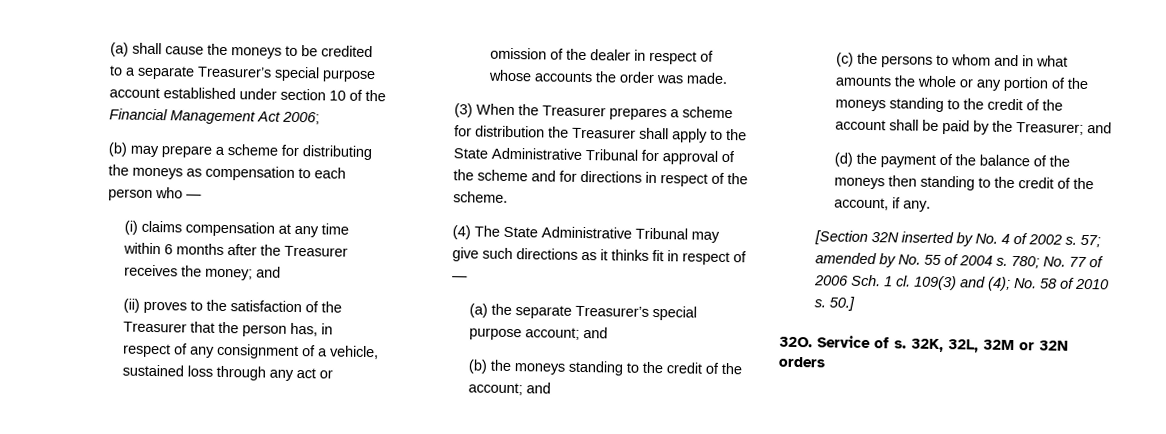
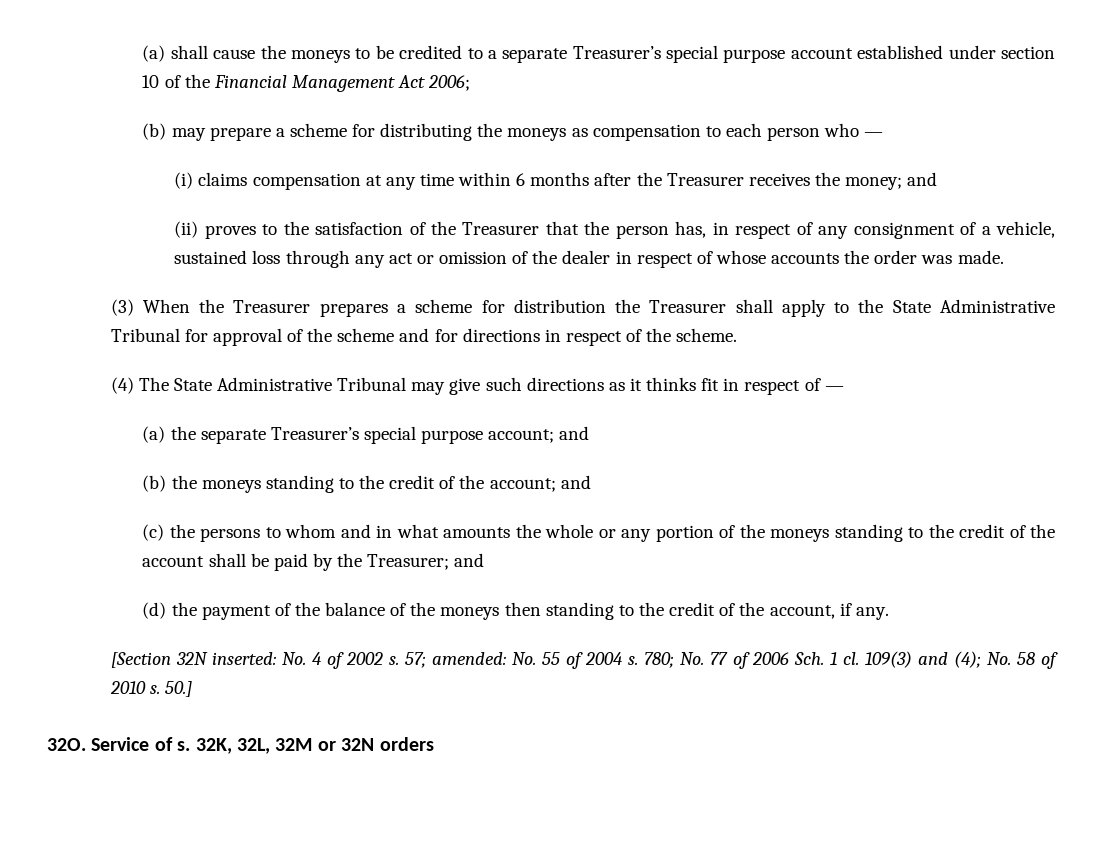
- [Section 32N inserted by No. 4 of 2002 s.
+ [Section 32N inserted: No. 4 of 2002 s.
- 57; amended by No. 55 of 2004 s.
+ 57; amended: No. 55 of 2004 s.

